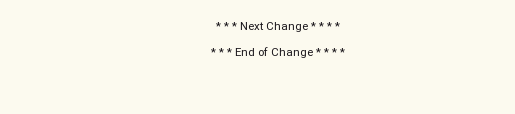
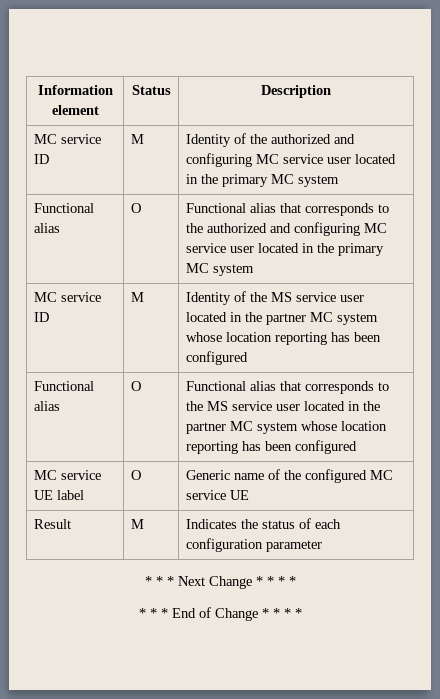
+ Information element | Status | Description
+ MC service ID | M | Identity of the authorized and configuring MC service user located in the primary MC system
+ Functional alias | O | Functional alias that corresponds to the authorized and configuring MC service user located in the primary MC system
+ MC service ID | M | Identity of the MS service user located in the partner MC system whose location reporting has been configured
+ Functional alias | O | Functional alias that corresponds to the MS service user located in the partner MC system whose location reporting has been configured
+ MC service UE label | O | Generic name of the configured MC service UE
+ Result | M | Indicates the status of each configuration parameter

